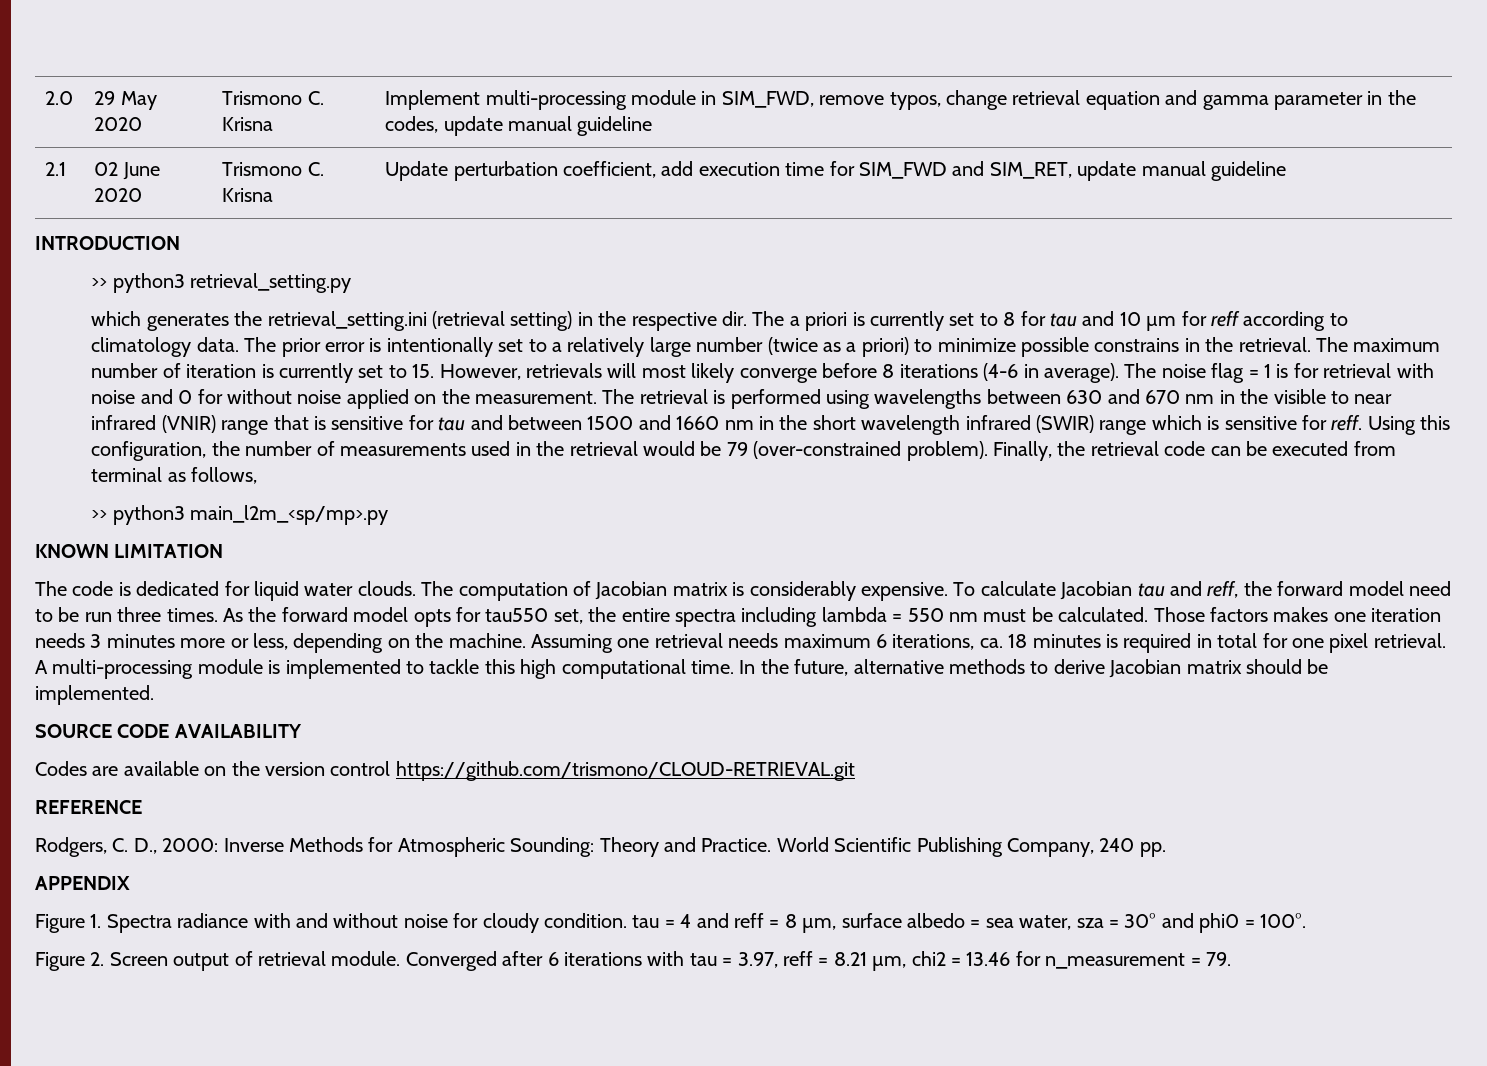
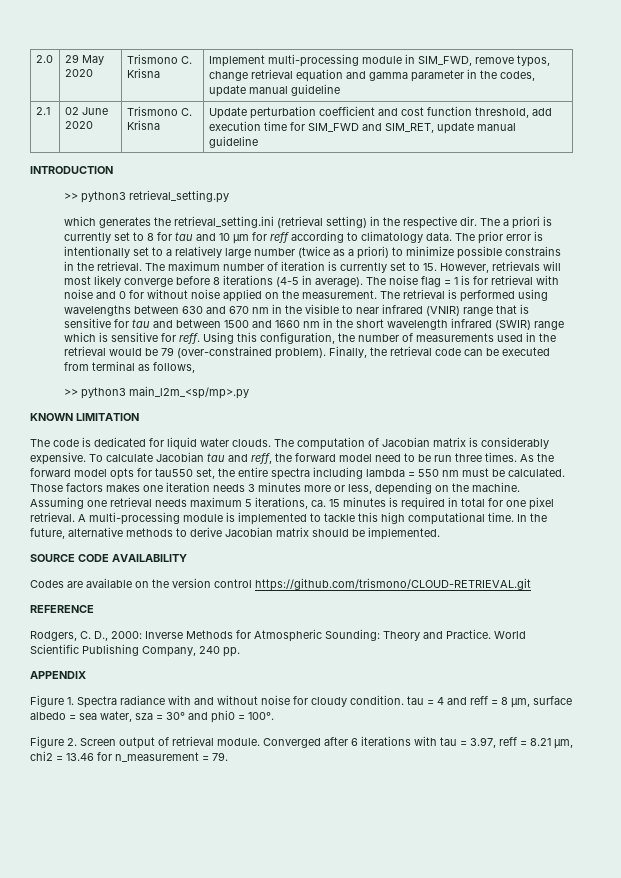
- 2.1 | 02 June 2020 | Trismono C. Krisna | Update perturbation coefficient, add execution time for SIM_FWD and SIM_RET, update manual guideline
+ 2.1 | 02 June 2020 | Trismono C. Krisna | Update perturbation coefficient and cost function threshold, add execution time for SIM_FWD and SIM_RET, update manual guideline
- The maximum number of iteration is currently set to 15. However, retrievals will most likely converge before 8 iterations (4-6 in average).
+ The maximum number of iteration is currently set to 15. However, retrievals will most likely converge before 8 iterations (4-5 in average).
- Assuming one retrieval needs maximum 6 iterations, ca. 18 minutes is required in total for one pixel retrieval.
+ Assuming one retrieval needs maximum 5 iterations, ca. 15 minutes is required in total for one pixel retrieval.

